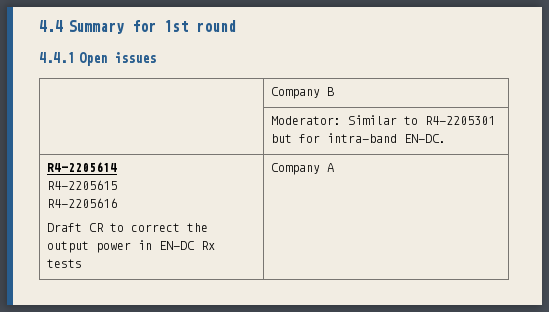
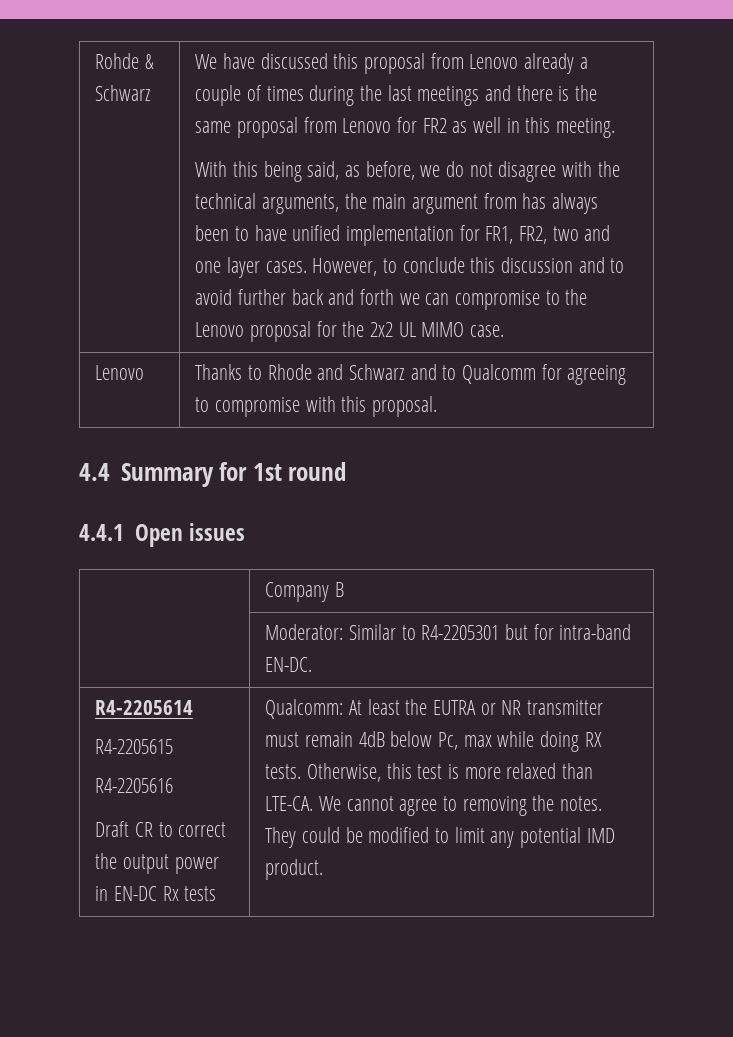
+ Rohde & Schwarz | We have discussed this proposal from Lenovo already a couple of times during the last meetings and there is the same proposal from Lenovo for FR2 as well in this meeting.
+ With this being said, as before, we do not disagree with the technical arguments, the main argument from has always been to have unified implementation for FR1, FR2, two and one layer cases. However, to conclude this discussion and to avoid further back and forth we can compromise to the Lenovo proposal for the 2x2 UL MIMO case.
+ Lenovo | Thanks to Rhode and Schwarz and to Qualcomm for agreeing to compromise with this proposal.
- Company A
+ Qualcomm: At least the EUTRA or NR transmitter must remain 4dB below Pc, max while doing RX tests. Otherwise, this test is more relaxed than LTE-CA. We cannot agree to removing the notes. They could be modified to limit any potential IMD product.

